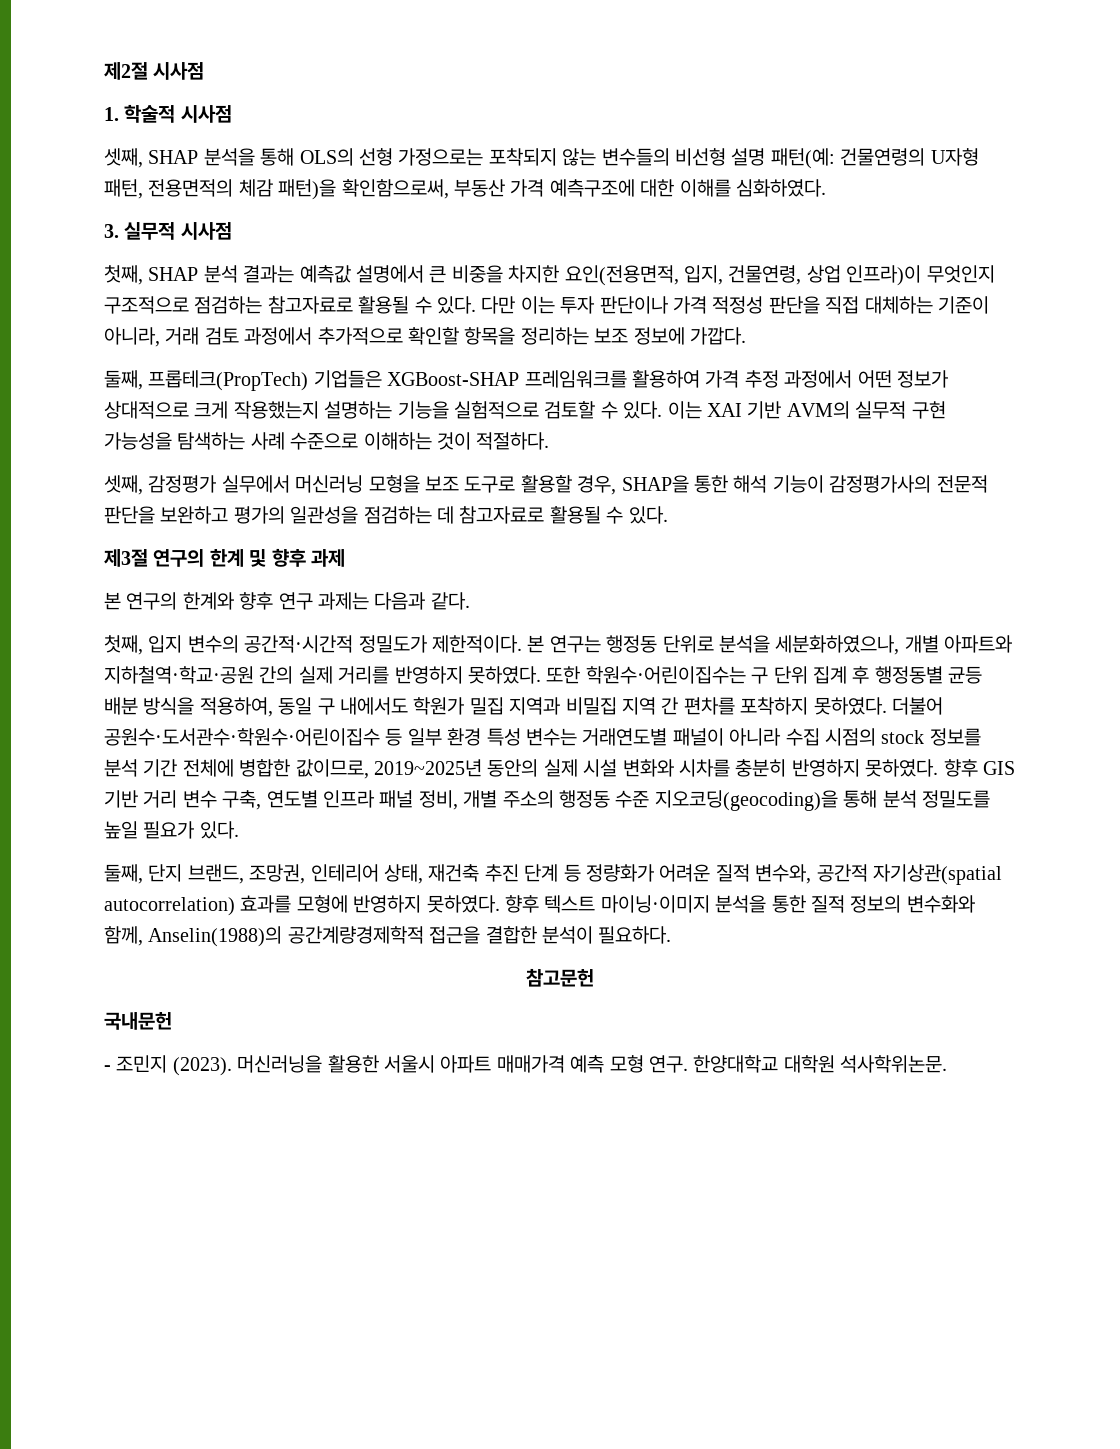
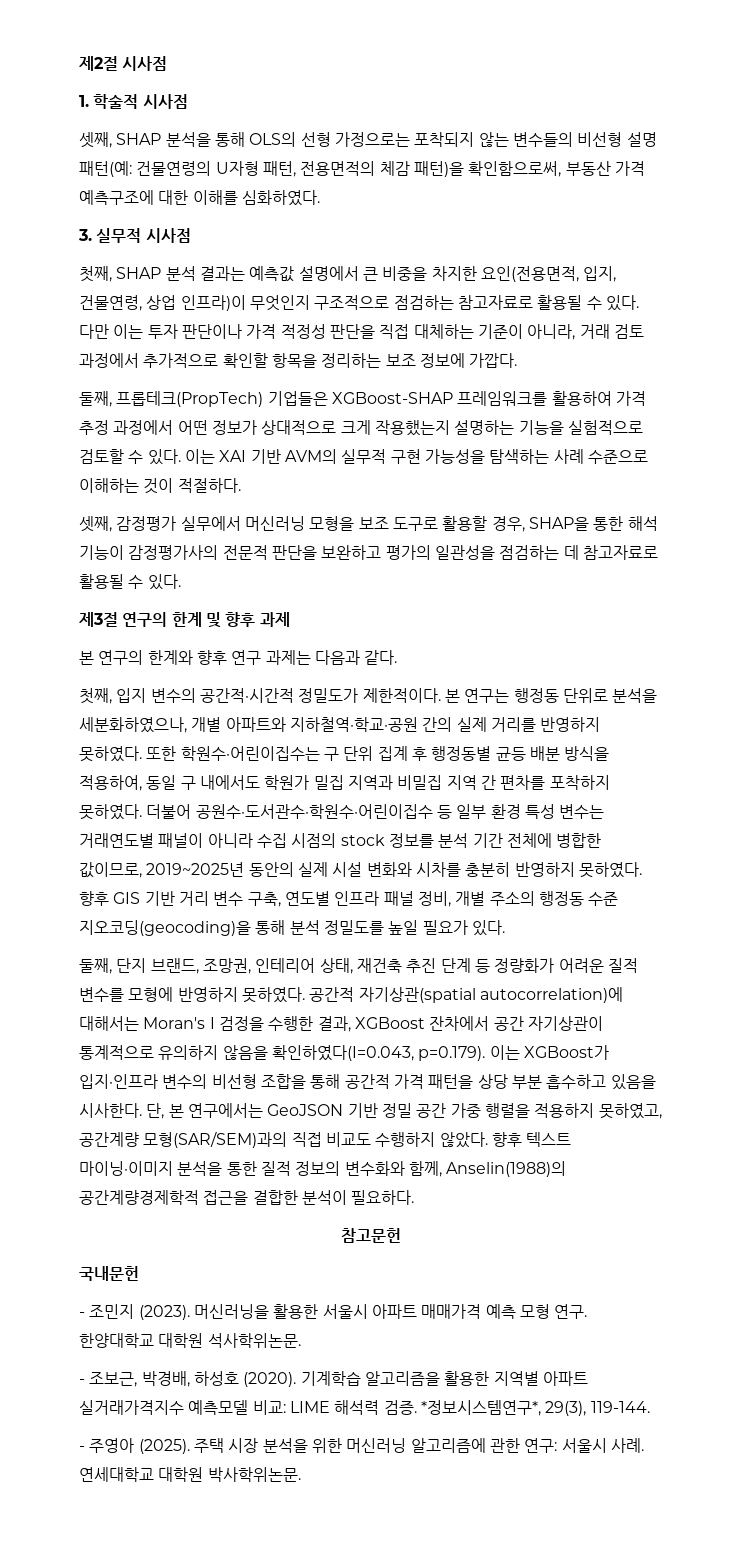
- 둘째, 단지 브랜드, 조망권, 인테리어 상태, 재건축 추진 단계 등 정량화가 어려운 질적 변수와, 공간적 자기상관(spatial autocorrelation) 효과를 모형에 반영하지 못하였다.
+ 둘째, 단지 브랜드, 조망권, 인테리어 상태, 재건축 추진 단계 등 정량화가 어려운 질적 변수를 모형에 반영하지 못하였다. 공간적 자기상관(spatial autocorrelation)에 대해서는 Moran's I 검정을 수행한 결과, XGBoost 잔차에서 공간 자기상관이 통계적으로 유의하지 않음을 확인하였다(I=0.043, p=0.179). 이는 XGBoost가 입지·인프라 변수의 비선형 조합을 통해 공간적 가격 패턴을 상당 부분 흡수하고 있음을 시사한다. 단, 본 연구에서는 GeoJSON 기반 정밀 공간 가중 행렬을 적용하지 못하였고, 공간계량 모형(SAR/SEM)과의 직접 비교도 수행하지 않았다.
+ - 조보근, 박경배, 하성호 (2020). 기계학습 알고리즘을 활용한 지역별 아파트 실거래가격지수 예측모델 비교: LIME 해석력 검증. *정보시스템연구*, 29(3), 119-144.
+ - 주영아 (2025). 주택 시장 분석을 위한 머신러닝 알고리즘에 관한 연구: 서울시 사례. 연세대학교 대학원 박사학위논문.

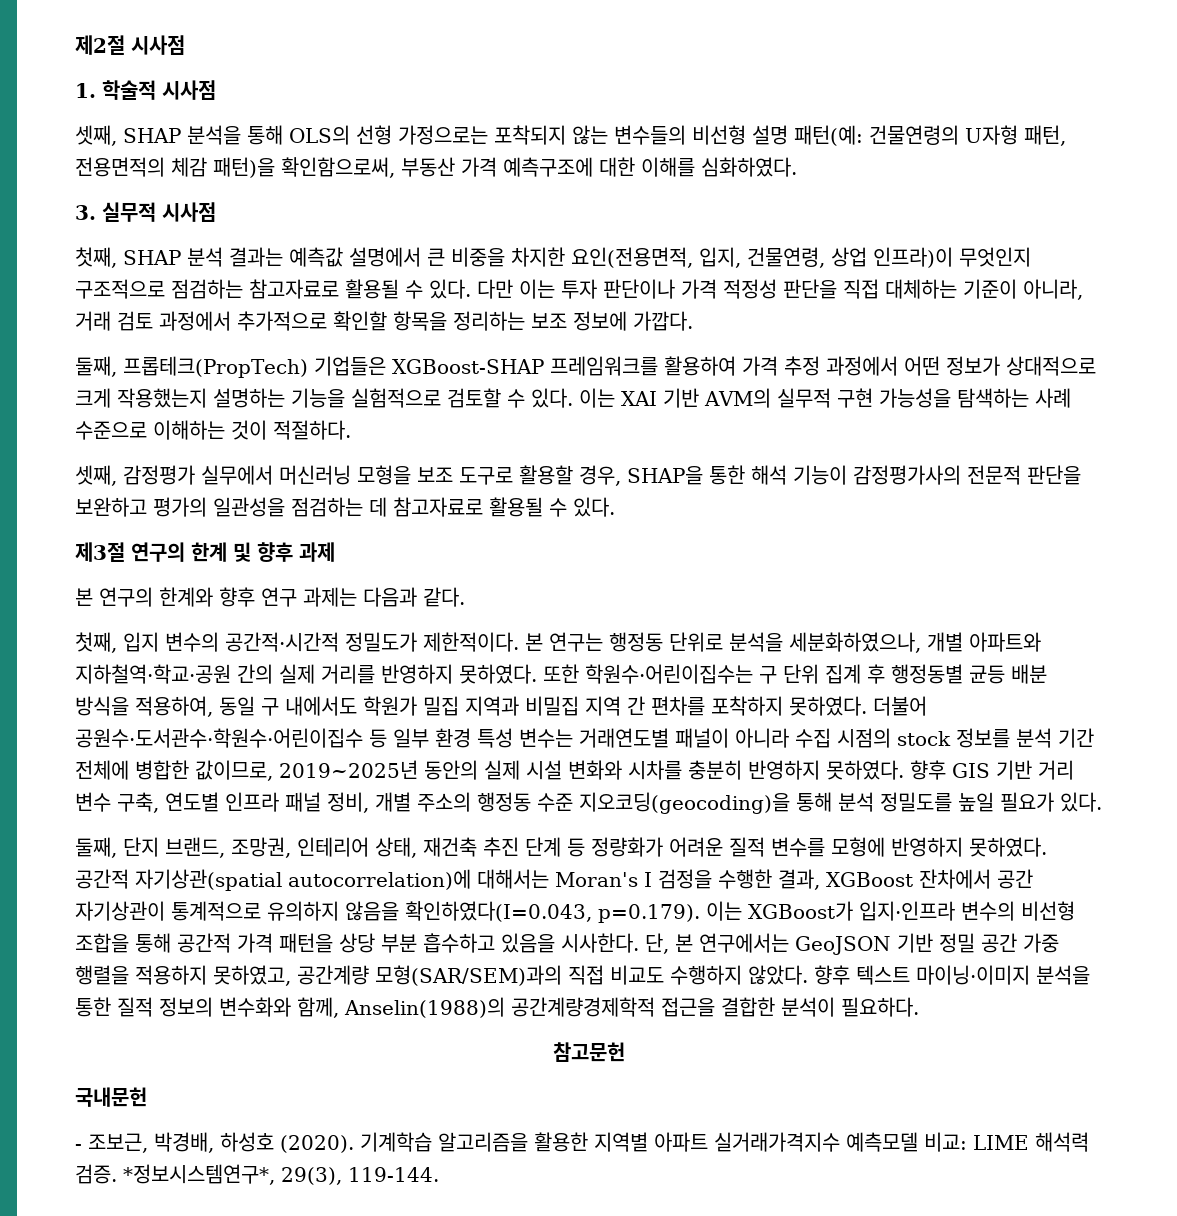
- - 조민지 (2023). 머신러닝을 활용한 서울시 아파트 매매가격 예측 모형 연구. 한양대학교 대학원 석사학위논문.
- - 주영아 (2025). 주택 시장 분석을 위한 머신러닝 알고리즘에 관한 연구: 서울시 사례. 연세대학교 대학원 박사학위논문.

